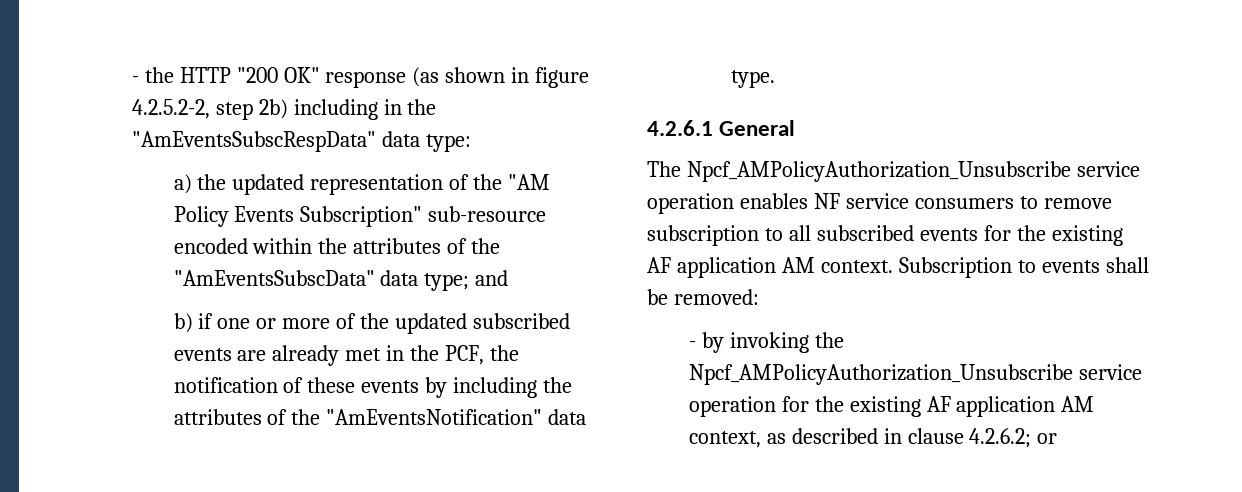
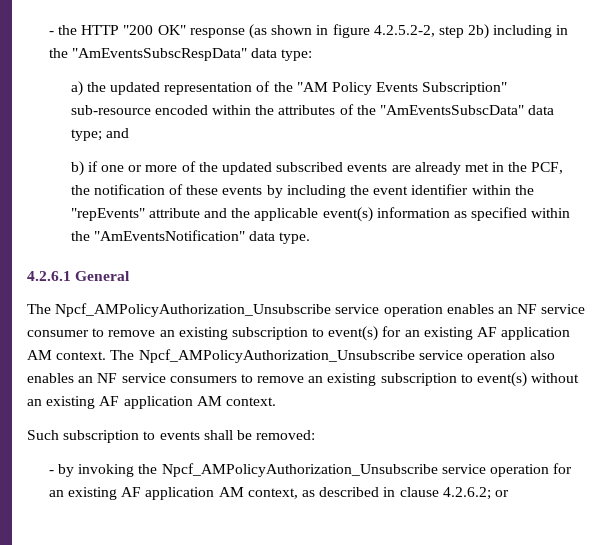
- b) if one or more of the updated subscribed events are already met in the PCF, the notification of these events by including the attributes of the "AmEventsNotification" data type.
+ b) if one or more of the updated subscribed events are already met in the PCF, the notification of these events by including the event identifier within the "repEvents" attribute and the applicable event(s) information as specified within the "AmEventsNotification" data type.
- The Npcf_AMPolicyAuthorization_Unsubscribe service operation enables NF service consumers to remove subscription to all subscribed events for the existing AF application AM context. Subscription to events shall be removed:
+ The Npcf_AMPolicyAuthorization_Unsubscribe service operation enables an NF service consumer to remove an existing subscription to event(s) for an existing AF application AM context. The Npcf_AMPolicyAuthorization_Unsubscribe service operation also enables an NF service consumers to remove an existing subscription to event(s) without an existing AF application AM context.
+ Such subscription to events shall be removed:
- - by invoking the Npcf_AMPolicyAuthorization_Unsubscribe service operation for the existing AF application AM context, as described in clause 4.2.6.2; or
+ - by invoking the Npcf_AMPolicyAuthorization_Unsubscribe service operation for an existing AF application AM context, as described in clause 4.2.6.2; or

